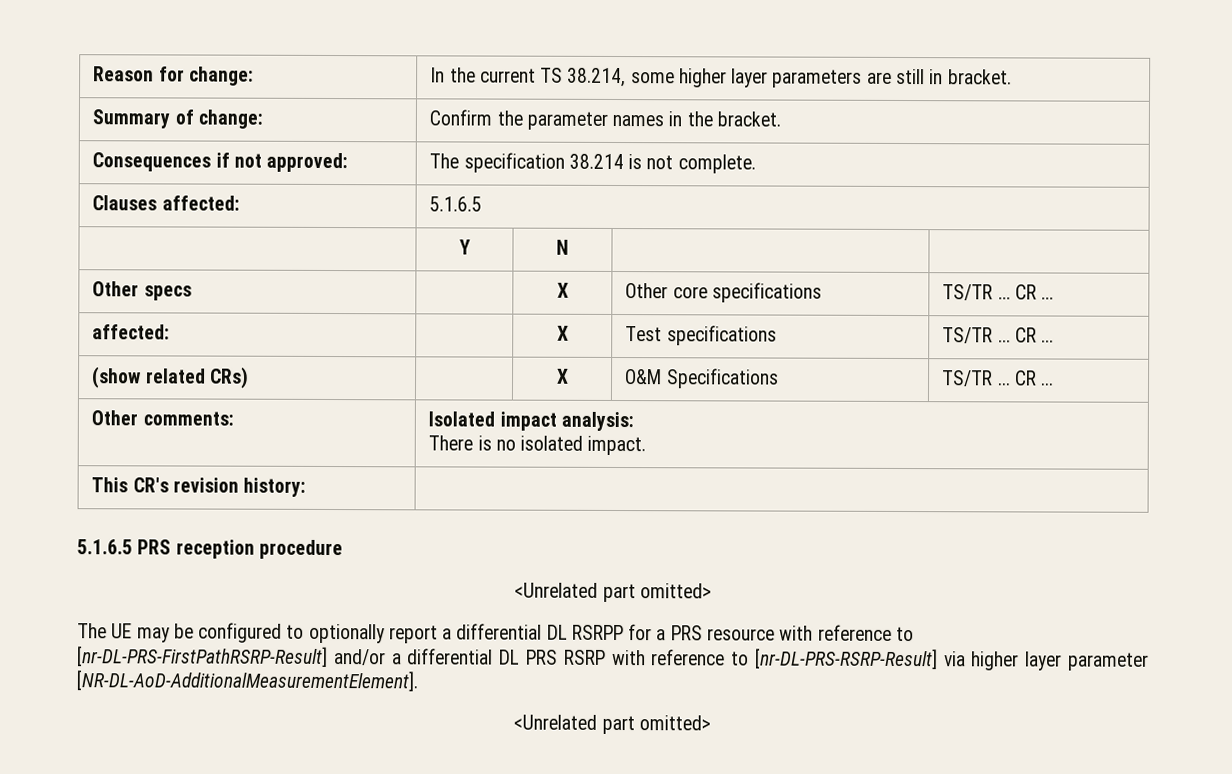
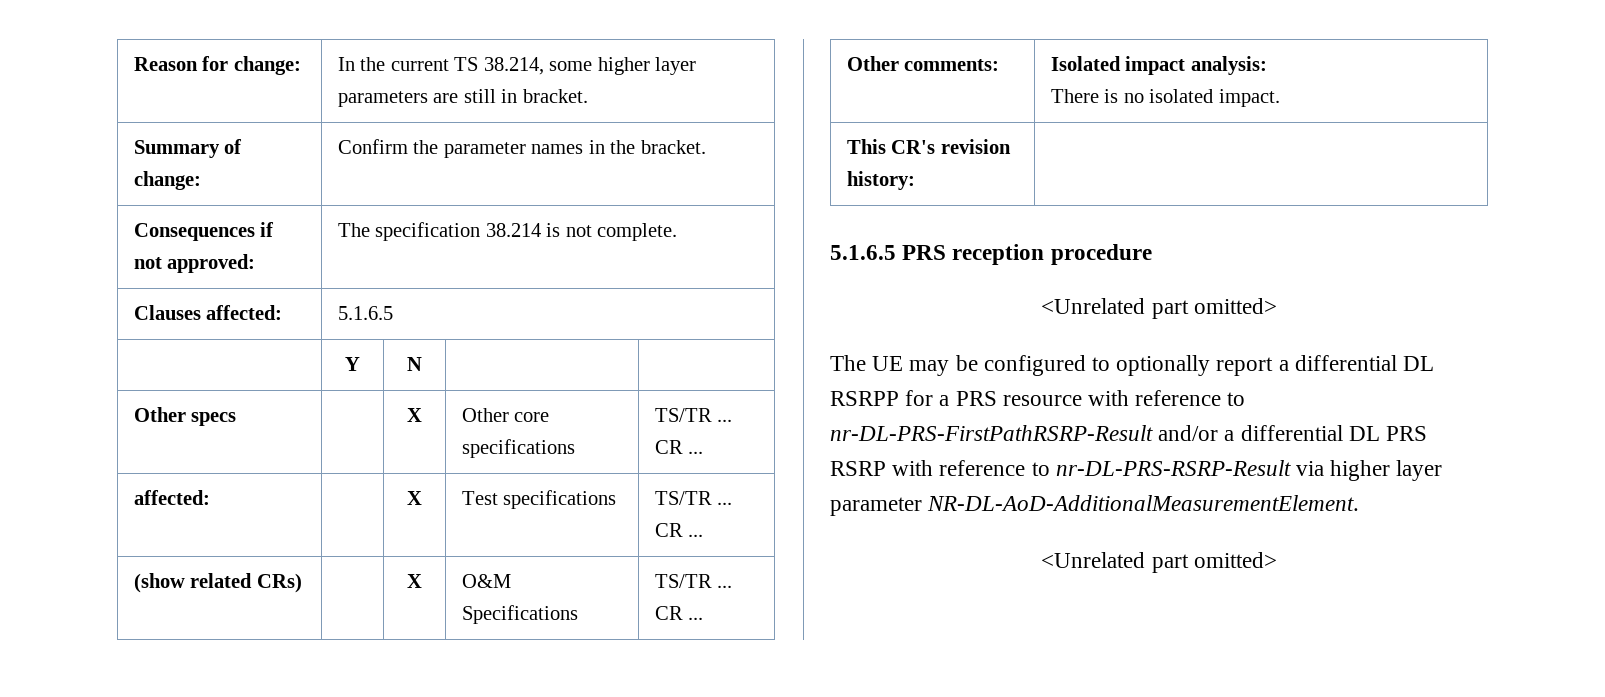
- The UE may be configured to optionally report a differential DL RSRPP for a PRS resource with reference to [nr-DL-PRS-FirstPathRSRP-Result] and/or a differential DL PRS RSRP with reference to [nr-DL-PRS-RSRP-Result] via higher layer parameter [NR-DL-AoD-AdditionalMeasurementElement].
+ The UE may be configured to optionally report a differential DL RSRPP for a PRS resource with reference to nr-DL-PRS-FirstPathRSRP-Result and/or a differential DL PRS RSRP with reference to nr-DL-PRS-RSRP-Result via higher layer parameter NR-DL-AoD-AdditionalMeasurementElement.

